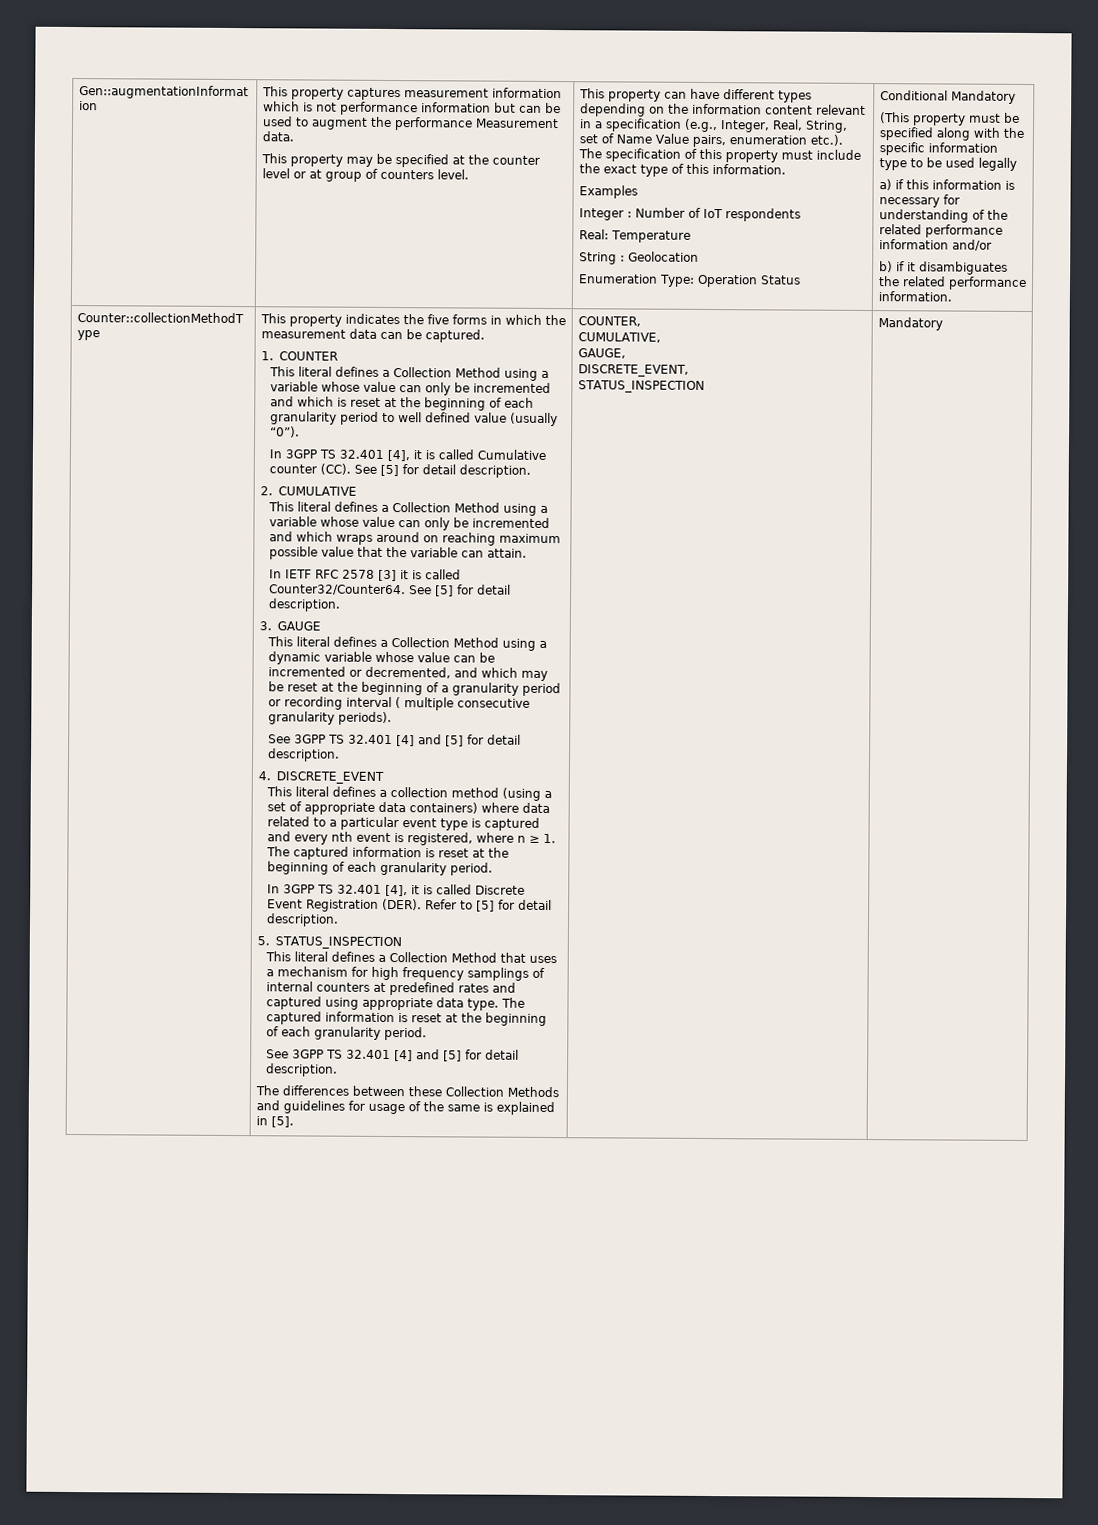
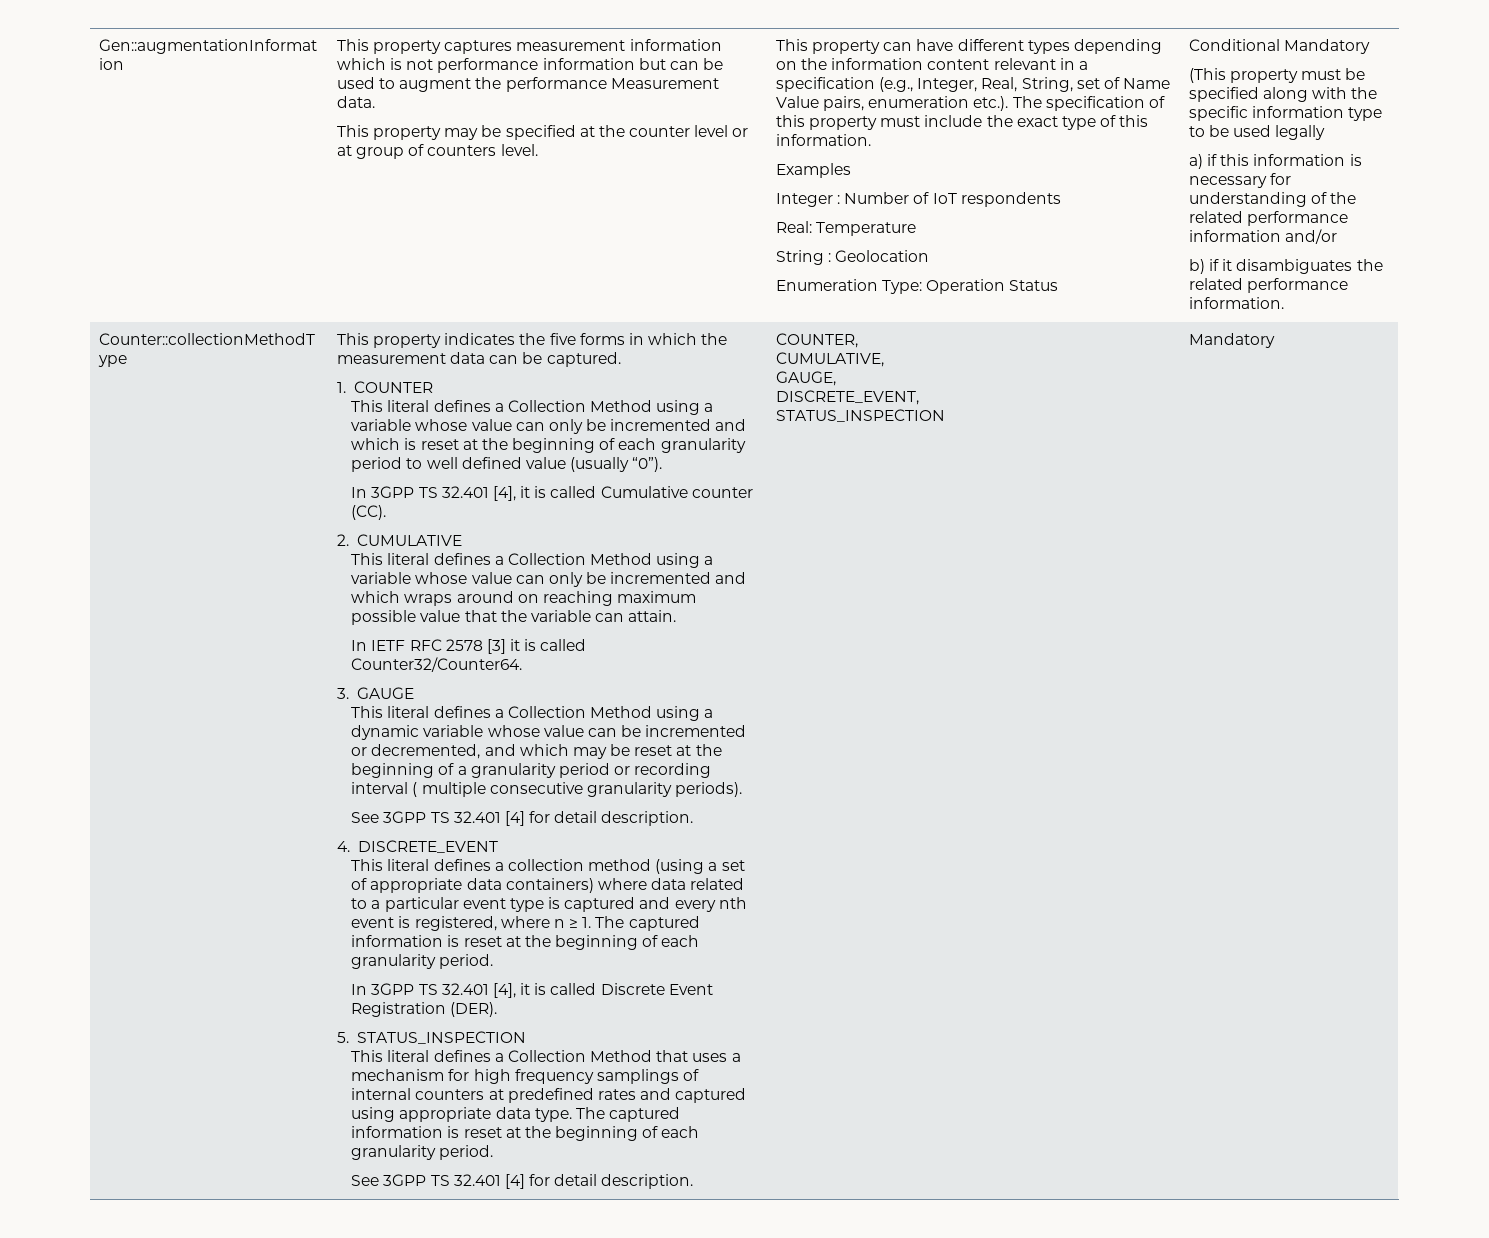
- In 3GPP TS 32.401 [4], it is called Cumulative counter (CC). See [5] for detail description.
+ In 3GPP TS 32.401 [4], it is called Cumulative counter (CC).
- In IETF RFC 2578 [3] it is called Counter32/Counter64. See [5] for detail description.
+ In IETF RFC 2578 [3] it is called Counter32/Counter64.
  This literal defines a Collection Method using a dynamic variable whose value can be incremented or decremented, and which may be reset at the beginning of a granularity period or recording interval ( multiple consecutive granularity periods).
- See 3GPP TS 32.401 [4] and [5] for detail description.
+ See 3GPP TS 32.401 [4] for detail description.
- Refer to [5] for detail description.
  This literal defines a Collection Method that uses a mechanism for high frequency samplings of internal counters at predefined rates and captured using appropriate data type. The captured information is reset at the beginning of each granularity period.
- See 3GPP TS 32.401 [4] and [5] for detail description.
- The differences between these Collection Methods and guidelines for usage of the same is explained in [5].
+ See 3GPP TS 32.401 [4] for detail description.

